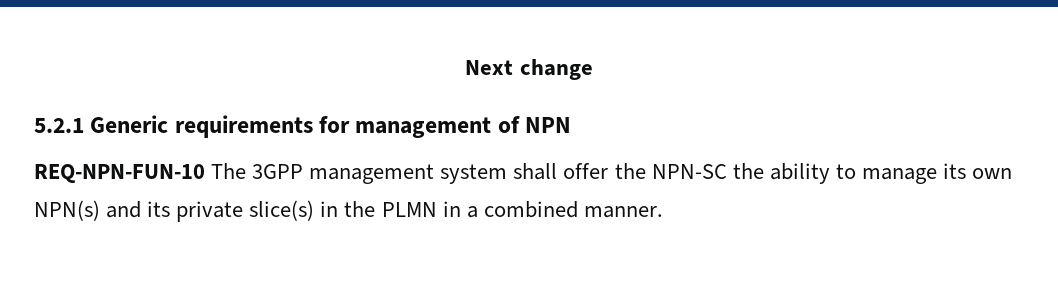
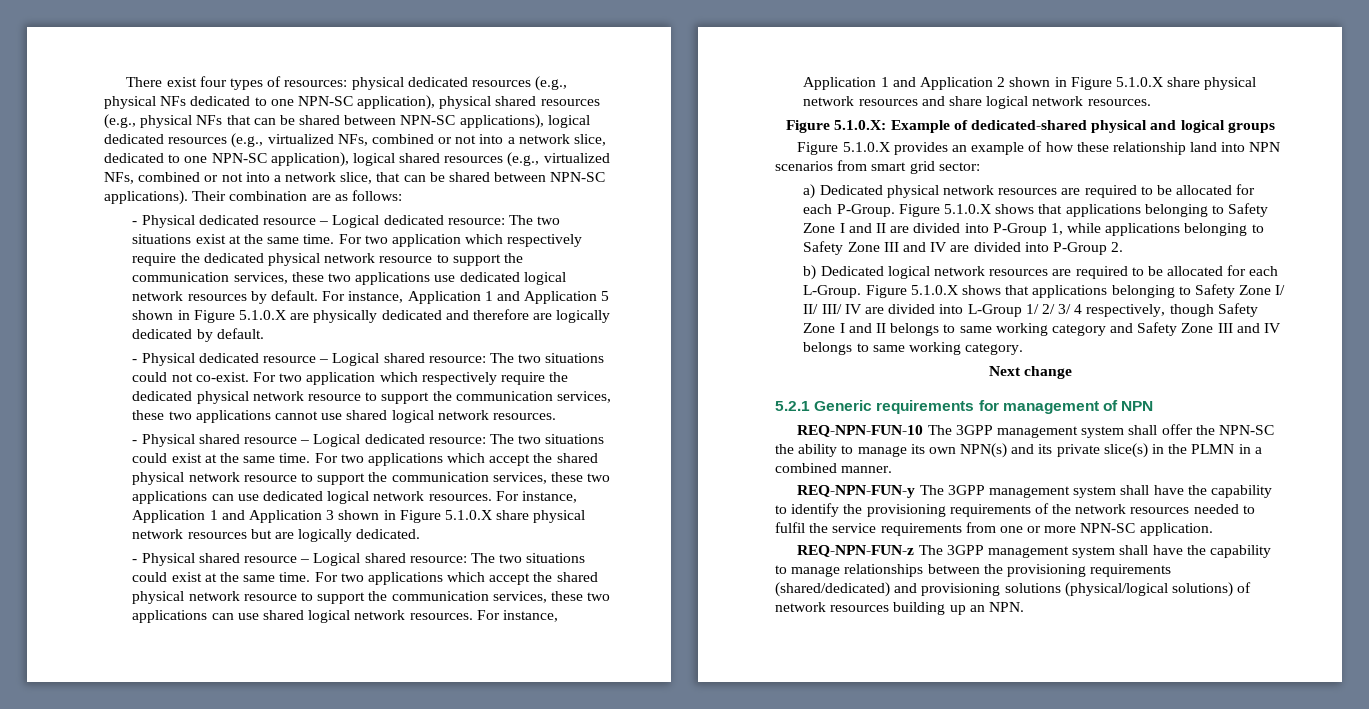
+ There exist four types of resources: physical dedicated resources (e.g., physical NFs dedicated to one NPN-SC application), physical shared resources (e.g., physical NFs that can be shared between NPN-SC applications), logical dedicated resources (e.g., virtualized NFs, combined or not into a network slice, dedicated to one NPN-SC application), logical shared resources (e.g., virtualized NFs, combined or not into a network slice, that can be shared between NPN-SC applications). Their combination are as follows:
+ - Physical dedicated resource – Logical dedicated resource: The two situations exist at the same time. For two application which respectively require the dedicated physical network resource to support the communication services, these two applications use dedicated logical network resources by default. For instance, Application 1 and Application 5 shown in Figure 5.1.0.X are physically dedicated and therefore are logically dedicated by default.
+ - Physical dedicated resource – Logical shared resource: The two situations could not co-exist. For two application which respectively require the dedicated physical network resource to support the communication services, these two applications cannot use shared logical network resources.
+ - Physical shared resource – Logical dedicated resource: The two situations could exist at the same time. For two applications which accept the shared physical network resource to support the communication services, these two applications can use dedicated logical network resources. For instance, Application 1 and Application 3 shown in Figure 5.1.0.X share physical network resources but are logically dedicated.
+ - Physical shared resource – Logical shared resource: The two situations could exist at the same time. For two applications which accept the shared physical network resource to support the communication services, these two applications can use shared logical network resources. For instance, Application 1 and Application 2 shown in Figure 5.1.0.X share physical network resources and share logical network resources.
+ Figure 5.1.0.X: Example of dedicated-shared physical and logical groups
+ Figure 5.1.0.X provides an example of how these relationship land into NPN scenarios from smart grid sector:
+ a) Dedicated physical network resources are required to be allocated for each P-Group. Figure 5.1.0.X shows that applications belonging to Safety Zone I and II are divided into P-Group 1, while applications belonging to Safety Zone III and IV are divided into P-Group 2.
+ b) Dedicated logical network resources are required to be allocated for each L-Group. Figure 5.1.0.X shows that applications belonging to Safety Zone I/ II/ III/ IV are divided into L-Group 1/ 2/ 3/ 4 respectively, though Safety Zone I and II belongs to same working category and Safety Zone III and IV belongs to same working category.
+ REQ-NPN-FUN-y The 3GPP management system shall have the capability to identify the provisioning requirements of the network resources needed to fulfil the service requirements from one or more NPN-SC application.
+ REQ-NPN-FUN-z The 3GPP management system shall have the capability to manage relationships between the provisioning requirements (shared/dedicated) and provisioning solutions (physical/logical solutions) of network resources building up an NPN.

